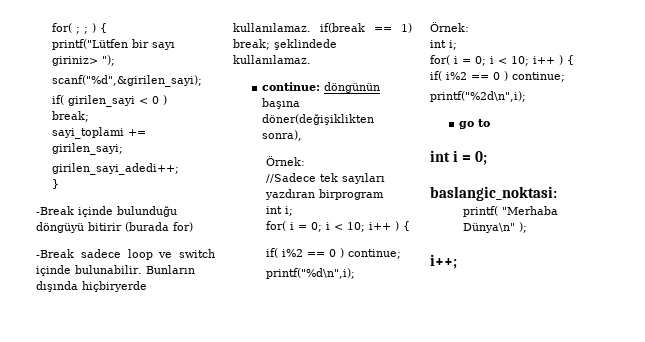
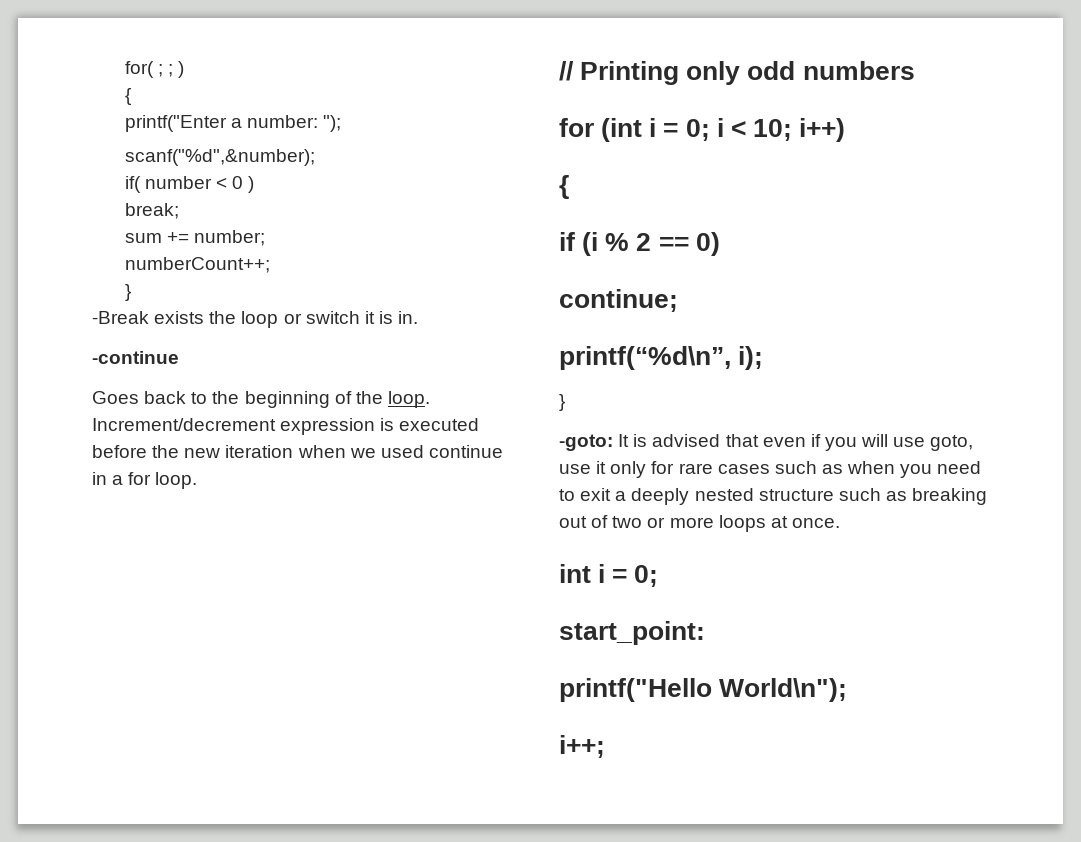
- for( ; ; ) {
- printf("Lütfen bir sayı giriniz> ");
+ for( ; ; )
+ {
+ printf("Enter a number: ");
- scanf("%d",&girilen_sayi);
- if( girilen_sayi < 0 )
+ scanf("%d",&number);
+ if( number < 0 )
- sayi_toplami += girilen_sayi;
- girilen_sayi_adedi++;
+ sum += number;
+ numberCount++;
  }
- -Break içinde bulunduğu döngüyü bitirir (burada for)
- -Break sadece loop ve switch içinde bulunabilir. Bunların dışında hiçbiryerde kullanılamaz. if(break == 1) break; şeklindede kullanılamaz.
- continue: döngünün başına döner(değişiklikten sonra),
- Örnek:
- //Sadece tek sayıları yazdıran birprogram
- int i;
- for( i = 0; i < 10; i++ ) {
- if( i%2 == 0 ) continue;
- printf("%d\n",i);
- Örnek:
- int i;
- for( i = 0; i < 10; i++ ) {
- if( i%2 == 0 ) continue;
- printf("%2d\n",i);
- go to
+ -Break exists the loop or switch it is in.
+ -continue
+ Goes back to the beginning of the loop. Increment/decrement expression is executed before the new iteration when we used continue in a for loop.
+ // Printing only odd numbers
+ for (int i = 0; i < 10; i++)
+ {
+ if (i % 2 == 0)
+ continue;
+ printf(“%d\n”, i);
+ }
+ -goto: It is advised that even if you will use goto, use it only for rare cases such as when you need to exit a deeply nested structure such as breaking out of two or more loops at once.
- baslangic_noktasi:
- printf( "Merhaba Dünya\n" );
+ start_point:
+ printf("Hello World\n");

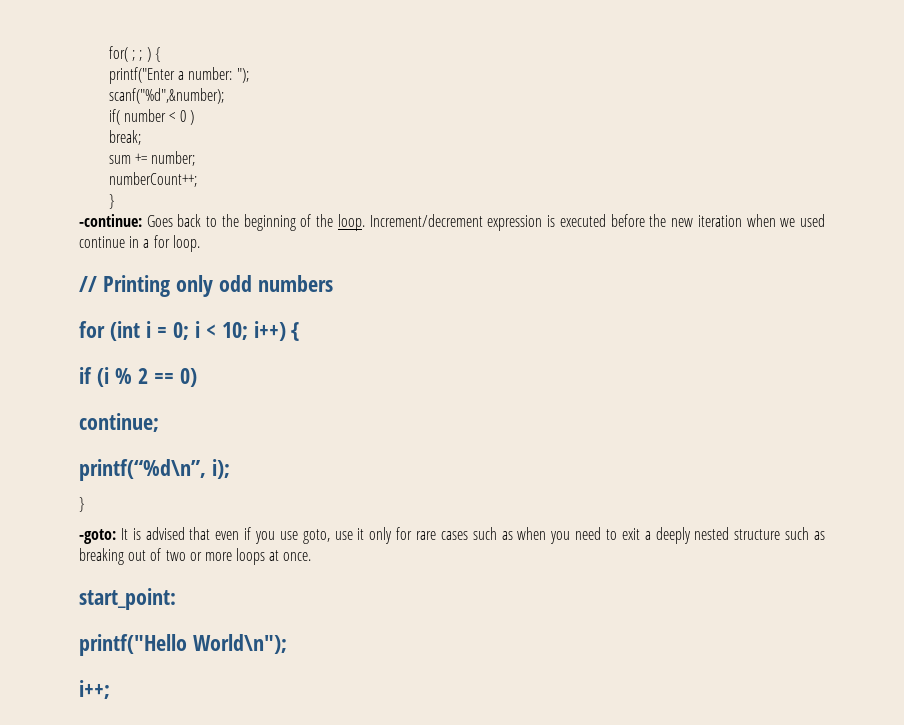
- for( ; ; )
- {
+ for( ; ; ) {
- -Break exists the loop or switch it is in.
- -continue
- Goes back to the beginning of the loop.
+ -continue: Goes back to the beginning of the loop.
- for (int i = 0; i < 10; i++)
- {
+ for (int i = 0; i < 10; i++) {
- -goto: It is advised that even if you will use goto, use it only for rare cases such as when you need to exit a deeply nested structure such as breaking out of two or more loops at once.
+ -goto: It is advised that even if you use goto, use it only for rare cases such as when you need to exit a deeply nested structure such as breaking out of two or more loops at once.
- int i = 0;

